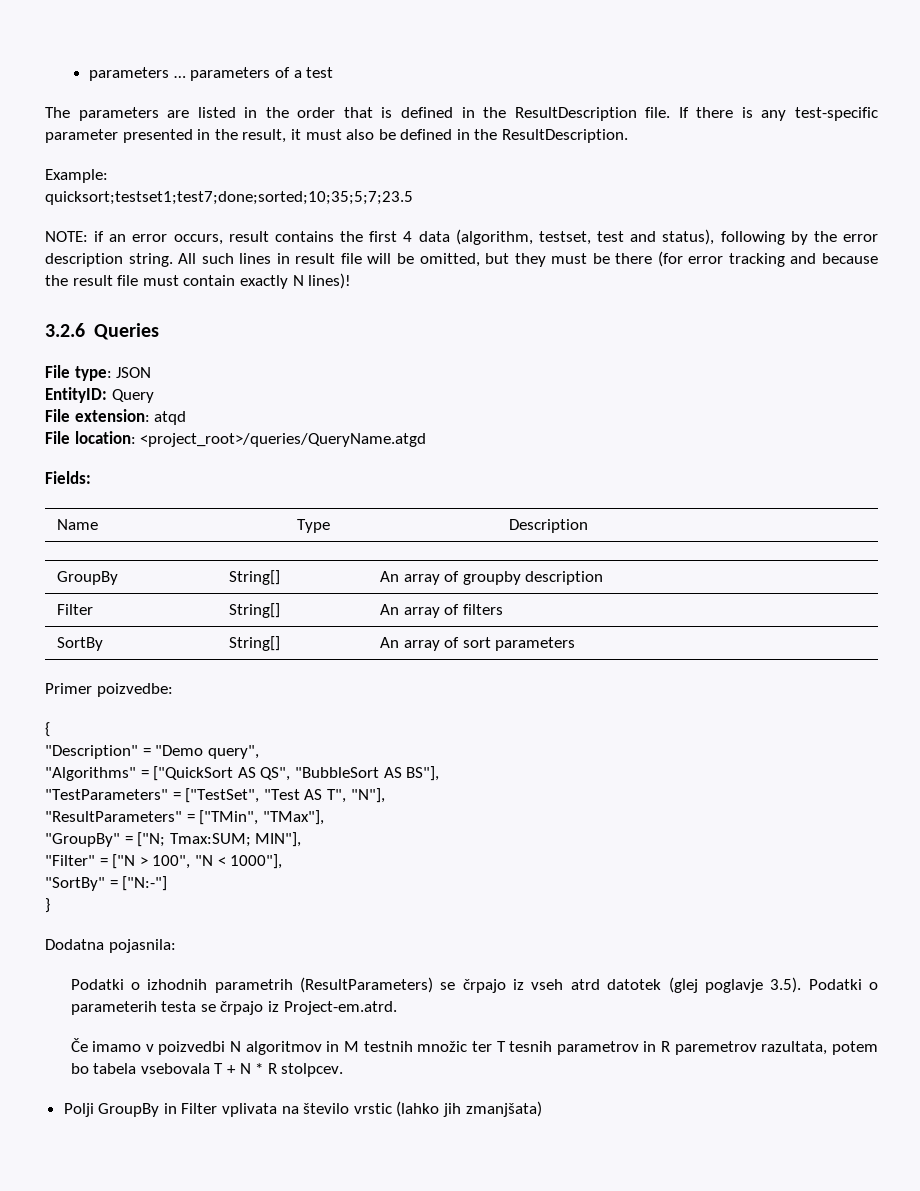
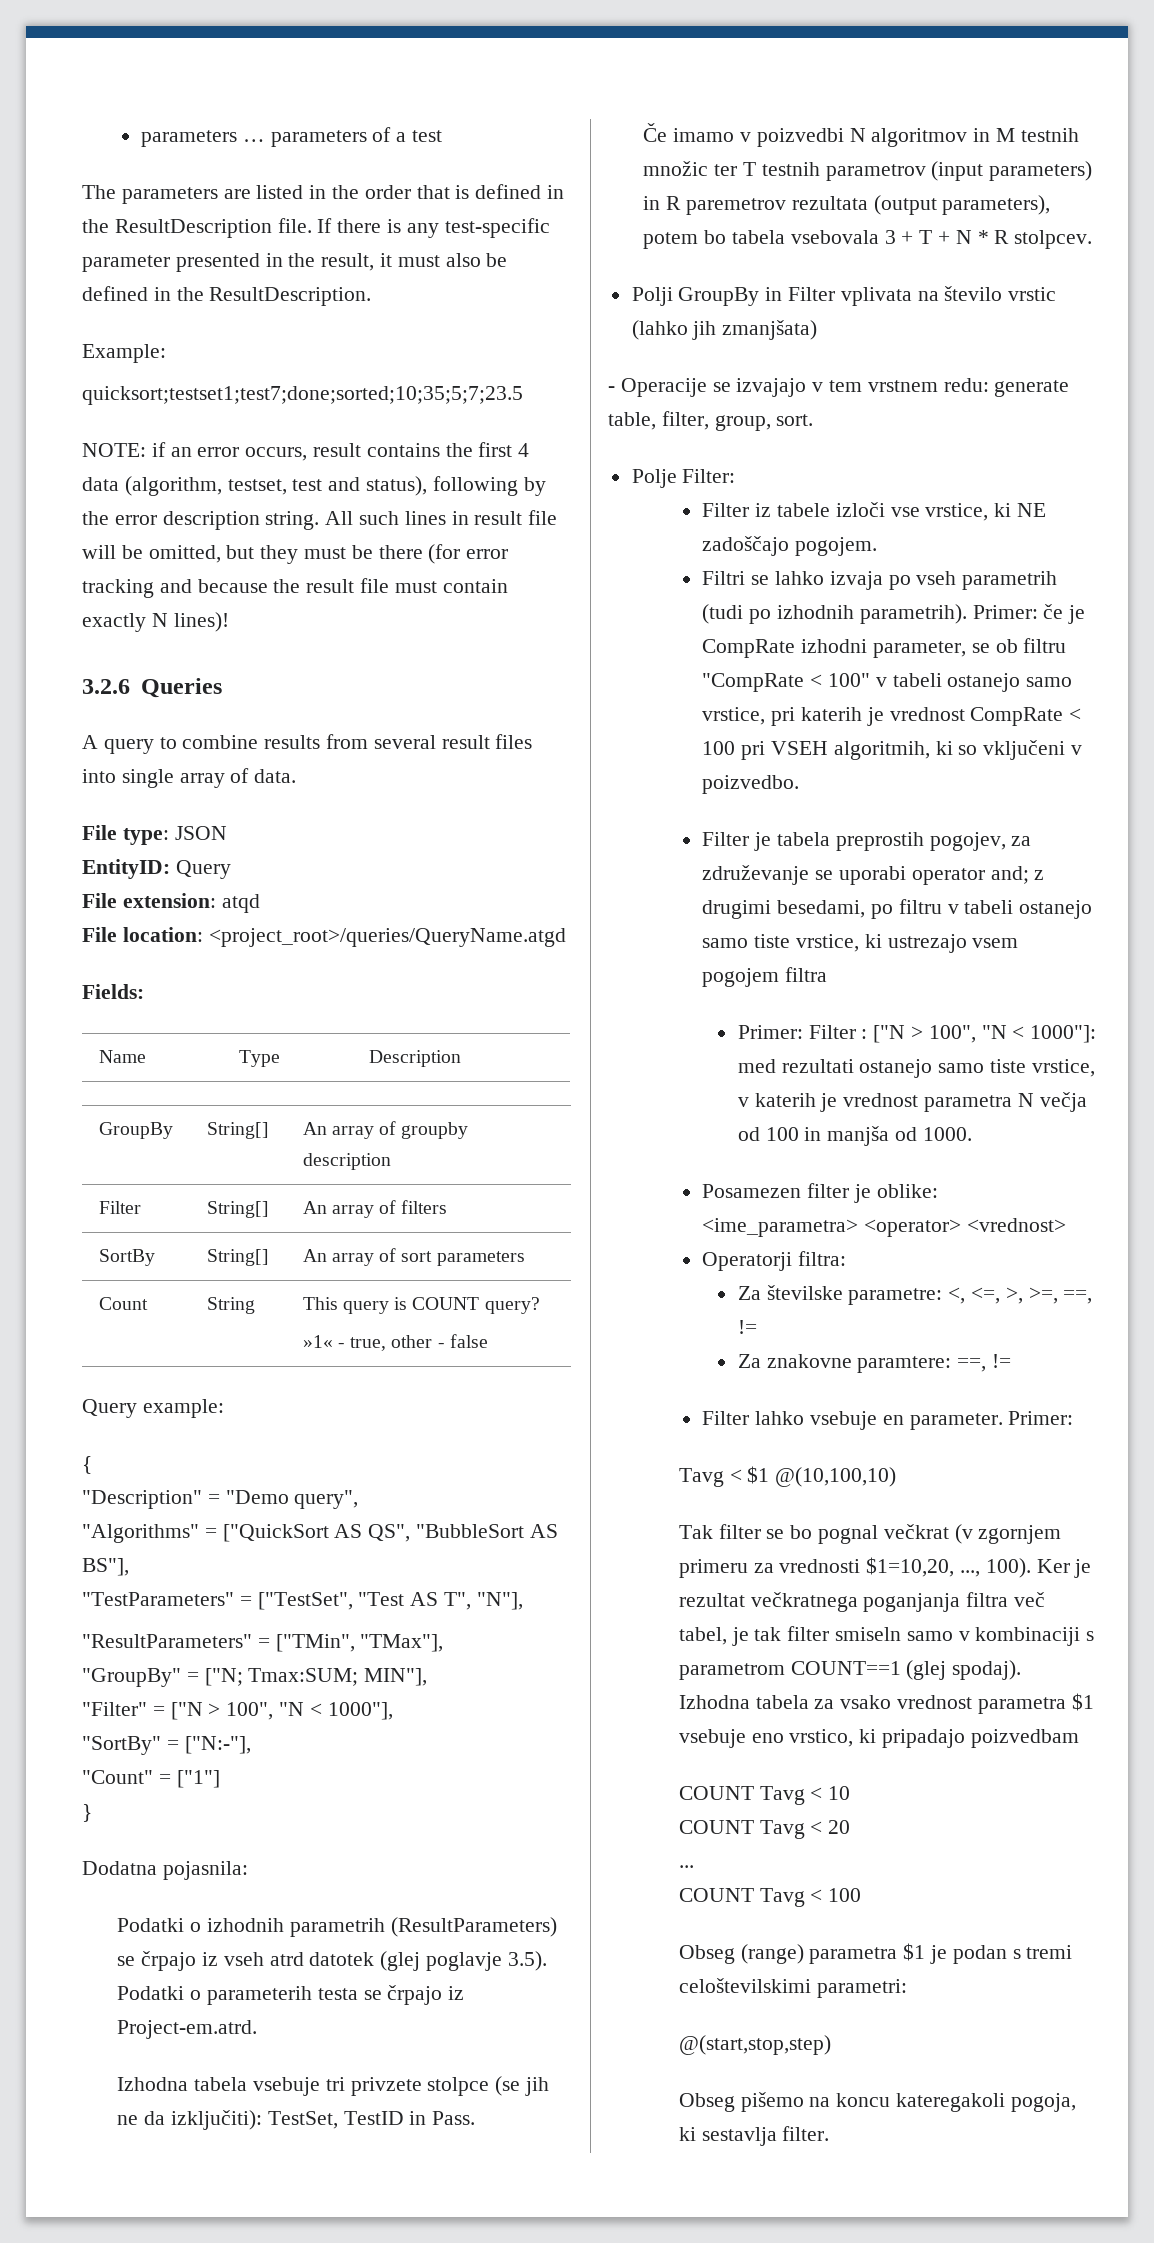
+ A query to combine results from several result files into single array of data.
- Primer poizvedbe:
+ Count | String | This query is COUNT query?
+ »1« - true, other - false
+ Query example:
- "SortBy" = ["N:-"]
+ "SortBy" = ["N:-"],
+ "Count" = ["1"]
+ Izhodna tabela vsebuje tri privzete stolpce (se jih ne da izključiti): TestSet, TestID in Pass.
- Če imamo v poizvedbi N algoritmov in M testnih množic ter T tesnih parametrov in R paremetrov razultata, potem bo tabela vsebovala T + N * R stolpcev.
+ Če imamo v poizvedbi N algoritmov in M testnih množic ter T testnih parametrov (input parameters) in R paremetrov rezultata (output parameters), potem bo tabela vsebovala 3 + T + N * R stolpcev.
+ - Operacije se izvajajo v tem vrstnem redu: generate table, filter, group, sort.
+ Polje Filter:
+ Filter iz tabele izloči vse vrstice, ki NE zadoščajo pogojem.
+ Filtri se lahko izvaja po vseh parametrih (tudi po izhodnih parametrih). Primer: če je CompRate izhodni parameter, se ob filtru "CompRate < 100" v tabeli ostanejo samo vrstice, pri katerih je vrednost CompRate < 100 pri VSEH algoritmih, ki so vključeni v poizvedbo.
+ Filter je tabela preprostih pogojev, za združevanje se uporabi operator and; z drugimi besedami, po filtru v tabeli ostanejo samo tiste vrstice, ki ustrezajo vsem pogojem filtra
+ Primer: Filter : ["N > 100", "N < 1000"]: med rezultati ostanejo samo tiste vrstice, v katerih je vrednost parametra N večja od 100 in manjša od 1000.
+ Posamezen filter je oblike: <ime_parametra> <operator> <vrednost>
+ Operatorji filtra:
+ Za številske parametre: <, <=, >, >=, ==, !=
+ Za znakovne paramtere: ==, !=
+ Filter lahko vsebuje en parameter. Primer:
+ Tavg < $1 @(10,100,10)
+ Tak filter se bo pognal večkrat (v zgornjem primeru za vrednosti $1=10,20, ..., 100). Ker je rezultat večkratnega poganjanja filtra več tabel, je tak filter smiseln samo v kombinaciji s parametrom COUNT==1 (glej spodaj). Izhodna tabela za vsako vrednost parametra $1 vsebuje eno vrstico, ki pripadajo poizvedbam
+ COUNT Tavg < 10
+ COUNT Tavg < 20
+ ...
+ COUNT Tavg < 100
+ Obseg (range) parametra $1 je podan s tremi celoštevilskimi parametri:
+ @(start,stop,step)
+ Obseg pišemo na koncu kateregakoli pogoja, ki sestavlja filter.

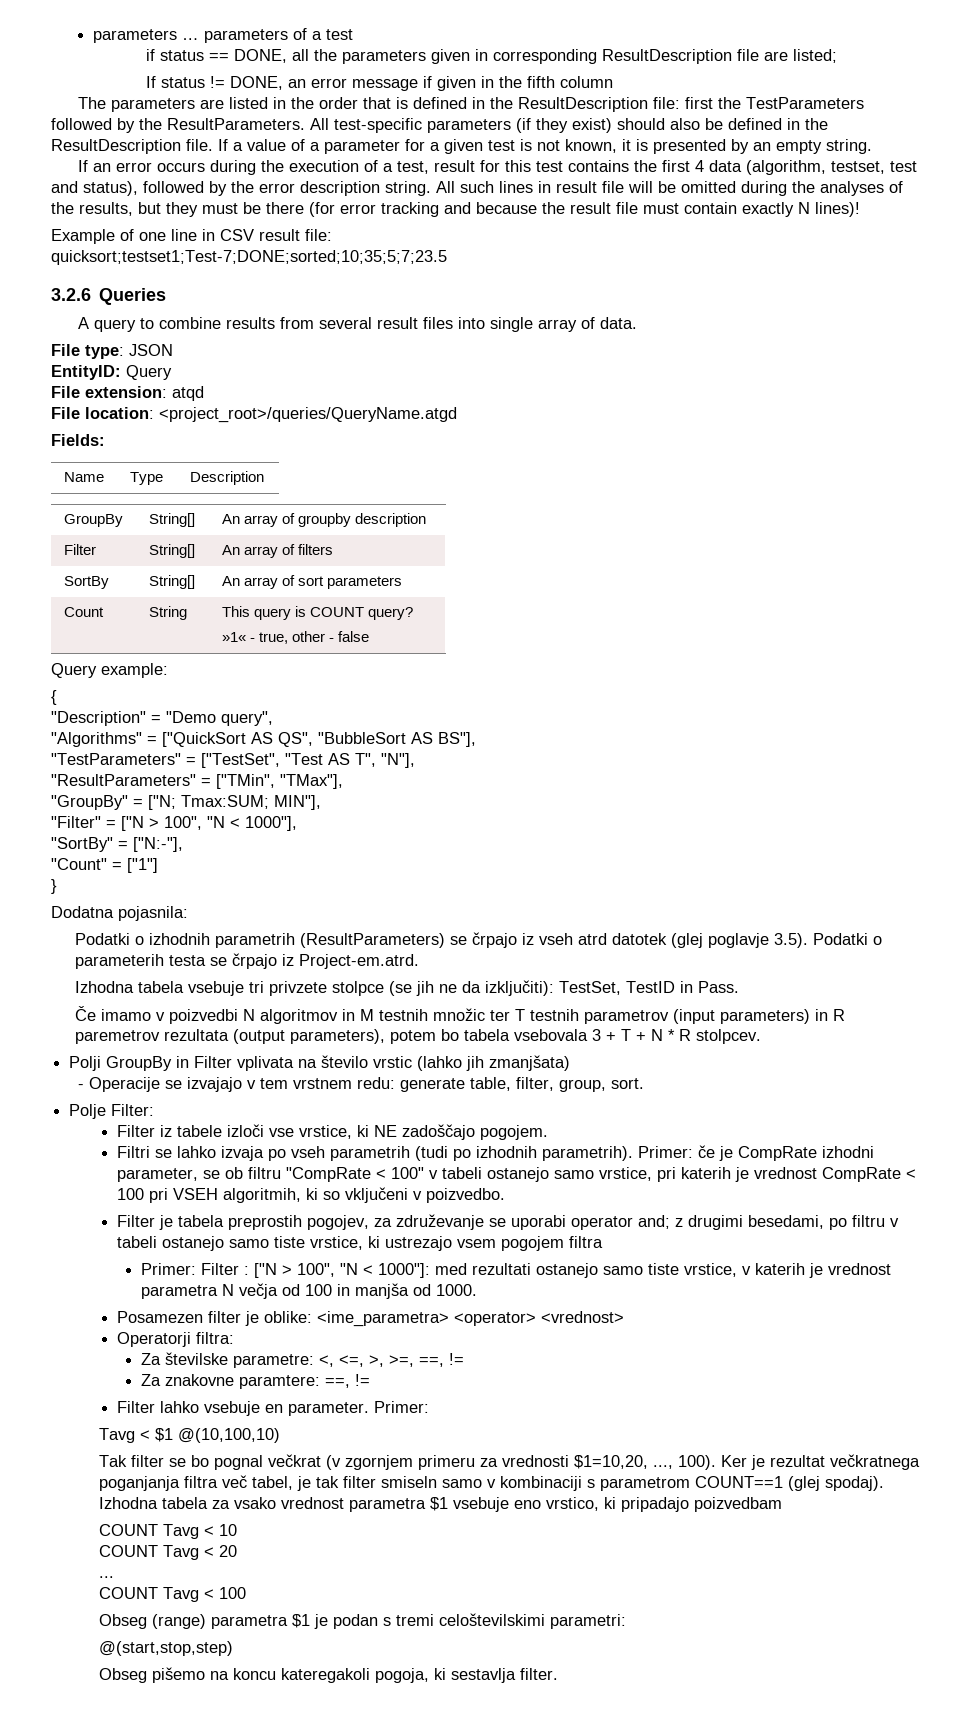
+ if status == DONE, all the parameters given in corresponding ResultDescription file are listed;
+ If status != DONE, an error message if given in the fifth column
- The parameters are listed in the order that is defined in the ResultDescription file. If there is any test-specific parameter presented in the result, it must also be defined in the ResultDescription.
- Example:
- quicksort;testset1;test7;done;sorted;10;35;5;7;23.5
- NOTE: if an error occurs, result contains the first 4 data (algorithm, testset, test and status), following by the error description string.
+ The parameters are listed in the order that is defined in the ResultDescription file: first the TestParameters followed by the ResultParameters. All test-specific parameters (if they exist) should also be defined in the ResultDescription file. If a value of a parameter for a given test is not known, it is presented by an empty string.
+ If an error occurs during the execution of a test, result for this test contains the first 4 data (algorithm, testset, test and status), followed by the error description string.
- All such lines in result file will be omitted, but they must be there (for error tracking and because the result file must contain exactly N lines)!
+ All such lines in result file will be omitted during the analyses of the results, but they must be there (for error tracking and because the result file must contain exactly N lines)!
+ Example of one line in CSV result file:
+ quicksort;testset1;Test-7;DONE;sorted;10;35;5;7;23.5

